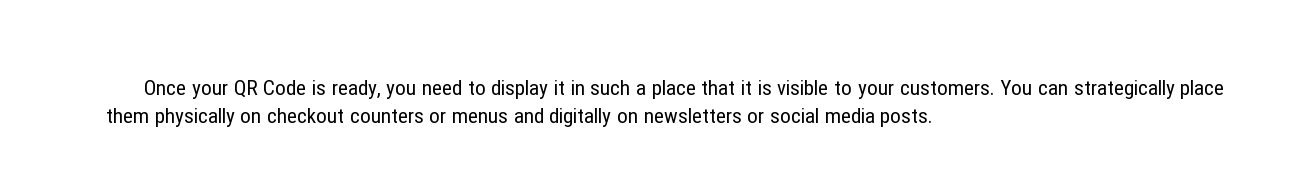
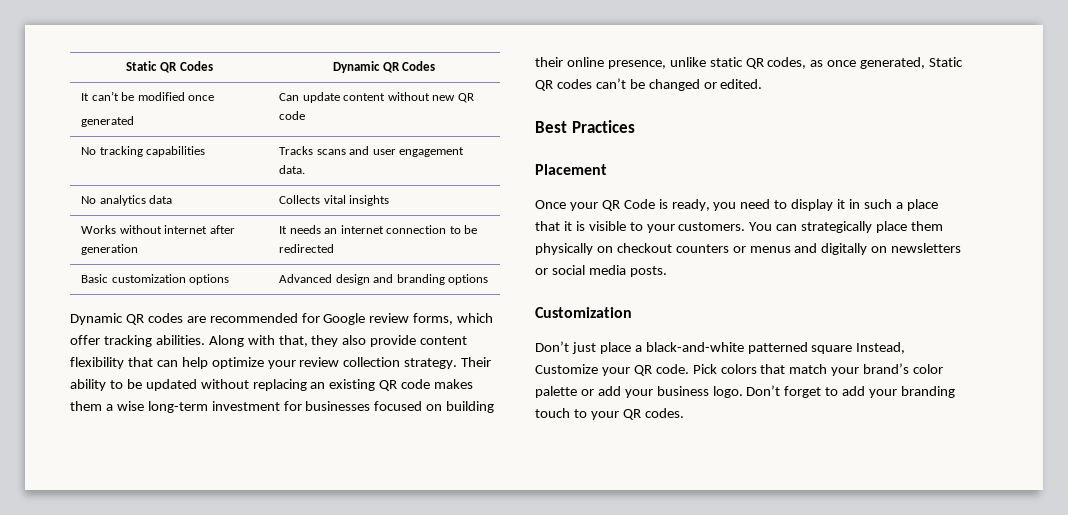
+ Static QR Codes | Dynamic QR Codes
+ It can’t be modified once
+ generated | Can update content without new QR code
+ No tracking capabilities | Tracks scans and user engagement data.
+ No analytics data | Collects vital insights
+ Works without internet after generation | It needs an internet connection to be redirected
+ Basic customization options | Advanced design and branding options
+ Dynamic QR codes are recommended for Google review forms, which offer tracking abilities. Along with that, they also provide content flexibility that can help optimize your review collection strategy. Their ability to be updated without replacing an existing QR code makes them a wise long-term investment for businesses focused on building their online presence, unlike static QR codes, as once generated, Static QR codes can’t be changed or edited.
+ Best Practices
+ Placement
+ Customization
+ Don’t just place a black-and-white patterned square Instead, Customize your QR code. Pick colors that match your brand’s color palette or add your business logo. Don’t forget to add your branding touch to your QR codes.

